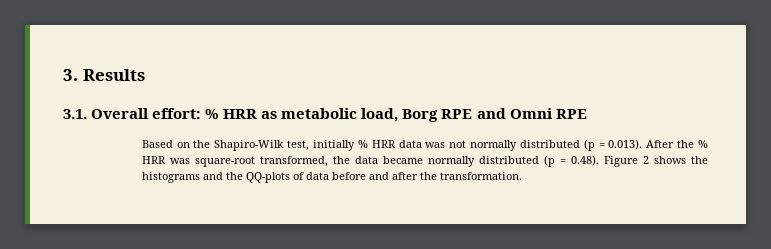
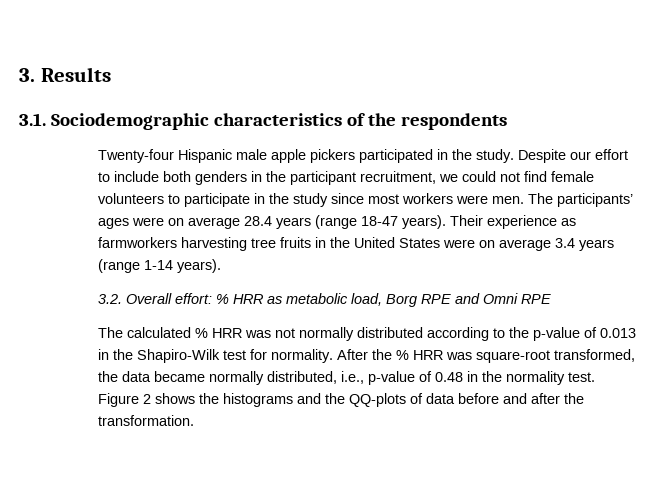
- 3.1. Overall effort: % HRR as metabolic load, Borg RPE and Omni RPE
+ 3.1. Sociodemographic characteristics of the respondents
+ Twenty-four Hispanic male apple pickers participated in the study. Despite our effort to include both genders in the participant recruitment, we could not find female volunteers to participate in the study since most workers were men. The participants’ ages were on average 28.4 years (range 18-47 years). Their experience as farmworkers harvesting tree fruits in the United States were on average 3.4 years (range 1-14 years).
+ 3.2. Overall effort: % HRR as metabolic load, Borg RPE and Omni RPE
- Based on the Shapiro-Wilk test, initially % HRR data was not normally distributed (p = 0.013). After the % HRR was square-root transformed, the data became normally distributed (p = 0.48). Figure 2 shows the histograms and the QQ-plots of data before and after the transformation.
+ The calculated % HRR was not normally distributed according to the p-value of 0.013 in the Shapiro-Wilk test for normality. After the % HRR was square-root transformed, the data became normally distributed, i.e., p-value of 0.48 in the normality test. Figure 2 shows the histograms and the QQ-plots of data before and after the transformation.

